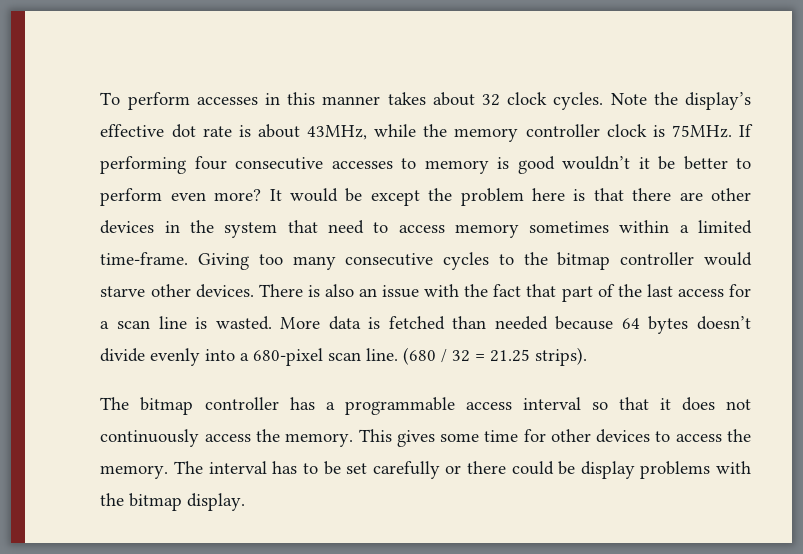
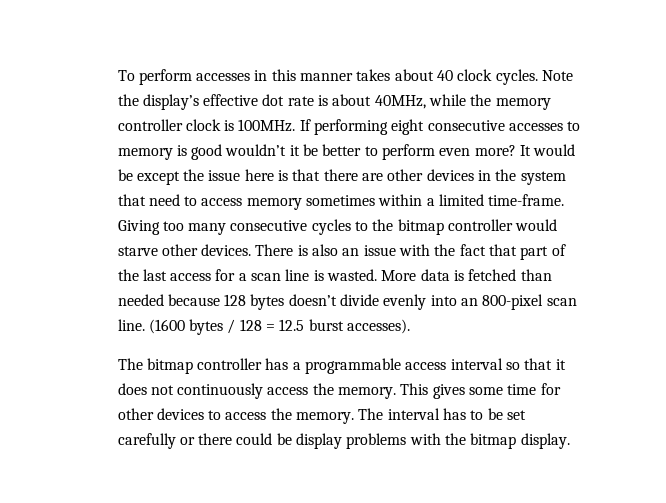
- To perform accesses in this manner takes about 32 clock cycles.
+ To perform accesses in this manner takes about 40 clock cycles.
- Note the display’s effective dot rate is about 43MHz, while the memory controller clock is 75MHz.
+ Note the display’s effective dot rate is about 40MHz, while the memory controller clock is 100MHz.
- If performing four consecutive accesses to memory is good wouldn’t it be better to perform even more?
+ If performing eight consecutive accesses to memory is good wouldn’t it be better to perform even more?
- It would be except the problem here is that there are other devices in the system that need to access memory sometimes within a limited time-frame.
+ It would be except the issue here is that there are other devices in the system that need to access memory sometimes within a limited time-frame.
- More data is fetched than needed because 64 bytes doesn’t divide evenly into a 680-pixel scan line. (680 / 32 = 21.25 strips).
+ More data is fetched than needed because 128 bytes doesn’t divide evenly into an 800-pixel scan line. (1600 bytes / 128 = 12.5 burst accesses).

